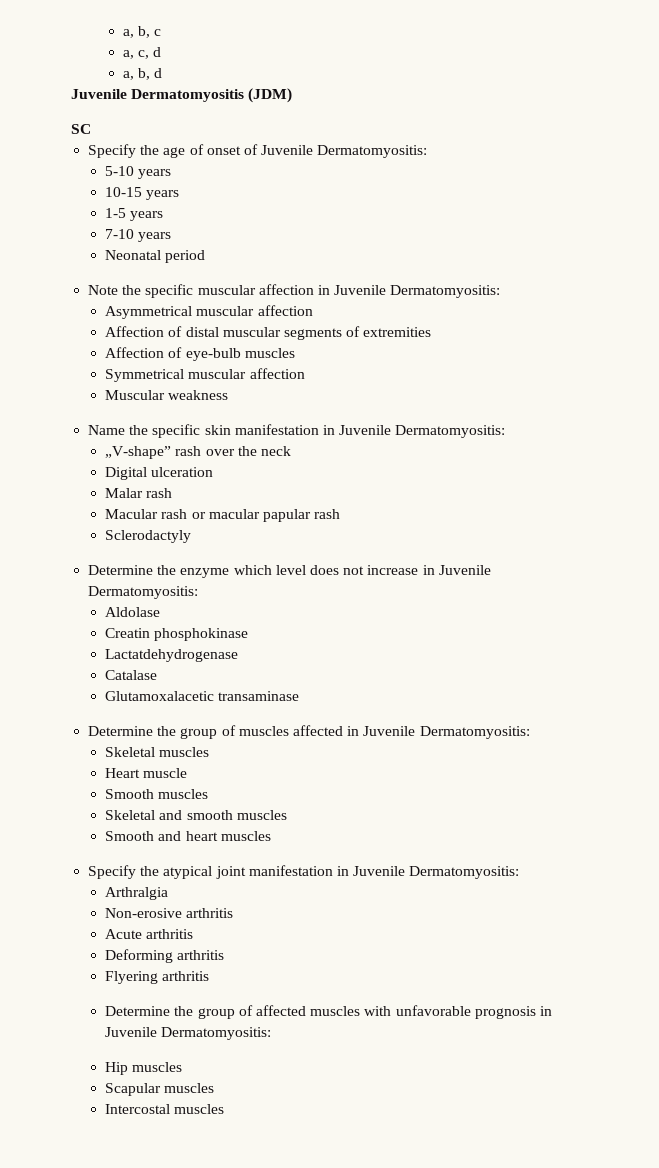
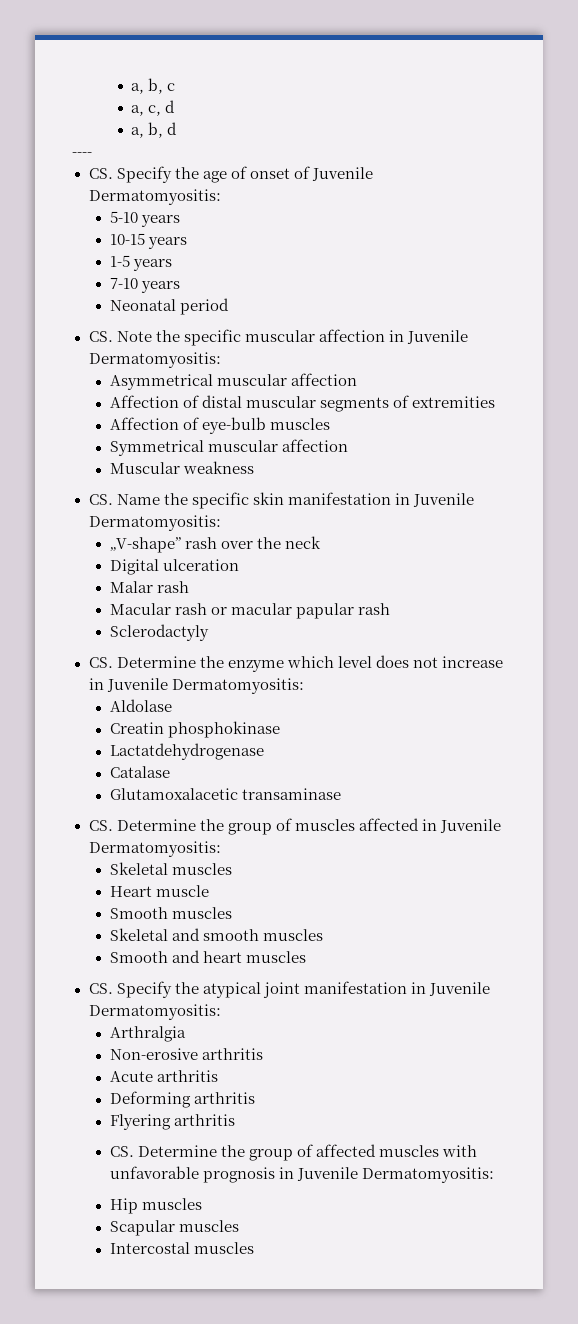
- Juvenile Dermatomyositis (JDM)
- SC
- Specify the age of onset of Juvenile Dermatomyositis:
+ ----
+ CS. Specify the age of onset of Juvenile Dermatomyositis:
- Note the specific muscular affection in Juvenile Dermatomyositis:
+ CS. Note the specific muscular affection in Juvenile Dermatomyositis:
- Name the specific skin manifestation in Juvenile Dermatomyositis:
+ CS. Name the specific skin manifestation in Juvenile Dermatomyositis:
- Determine the enzyme which level does not increase in Juvenile Dermatomyositis:
+ CS. Determine the enzyme which level does not increase in Juvenile Dermatomyositis:
- Determine the group of muscles affected in Juvenile Dermatomyositis:
+ CS. Determine the group of muscles affected in Juvenile Dermatomyositis:
- Specify the atypical joint manifestation in Juvenile Dermatomyositis:
+ CS. Specify the atypical joint manifestation in Juvenile Dermatomyositis:
- Determine the group of affected muscles with unfavorable prognosis in Juvenile Dermatomyositis:
+ CS. Determine the group of affected muscles with unfavorable prognosis in Juvenile Dermatomyositis:

